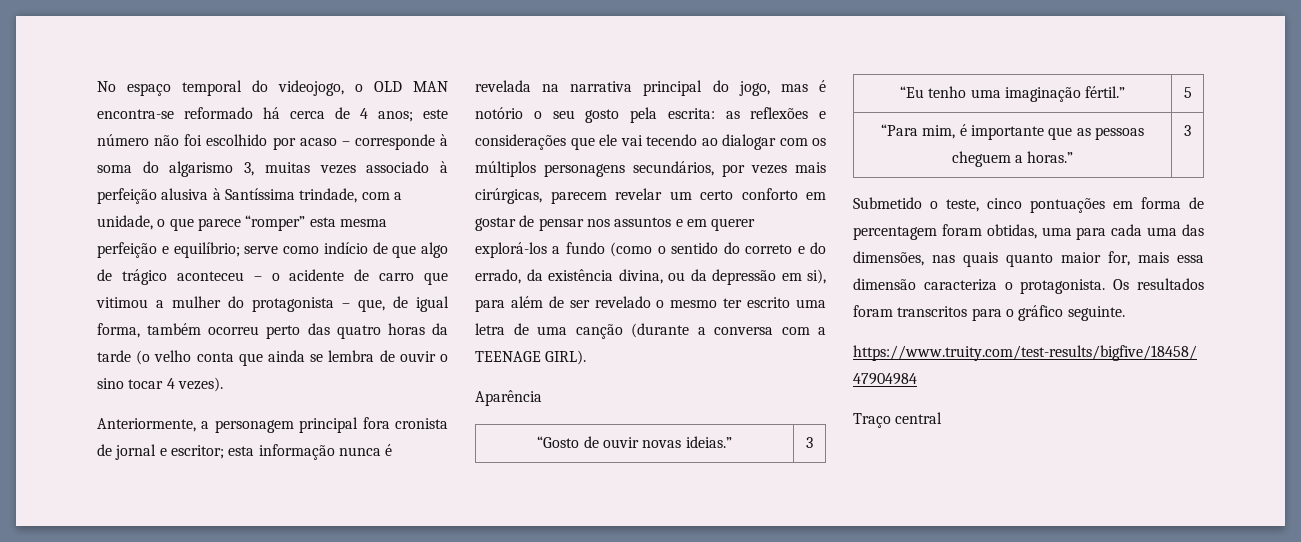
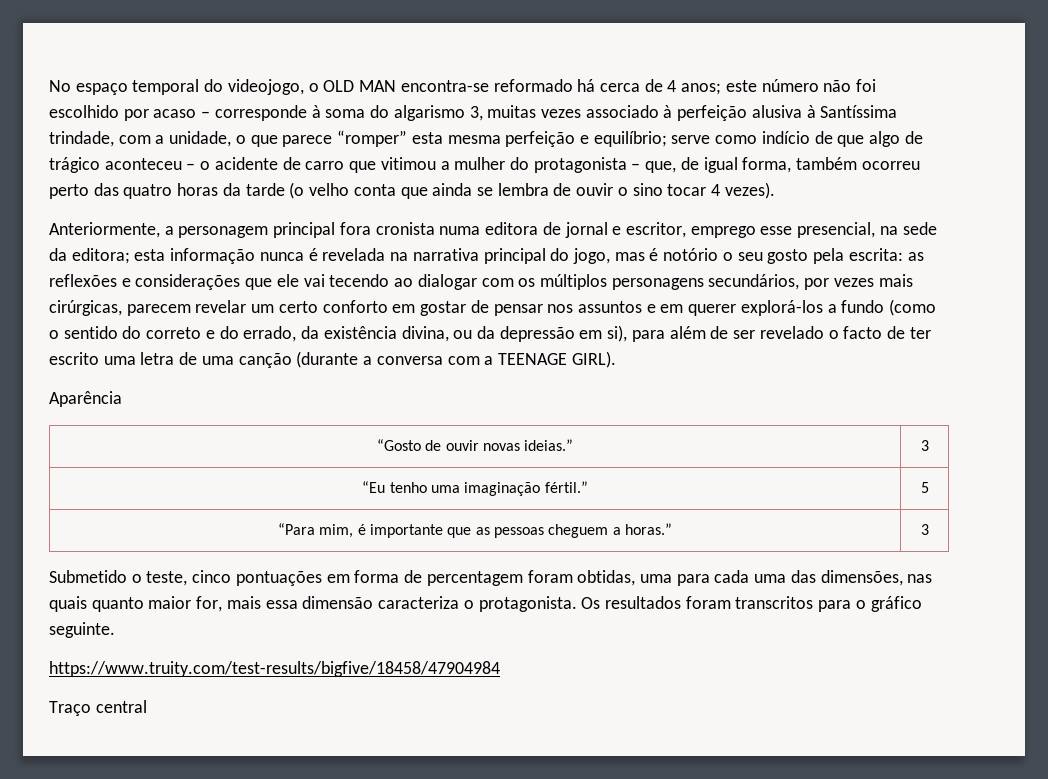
- Anteriormente, a personagem principal fora cronista de jornal e escritor;
+ Anteriormente, a personagem principal fora cronista numa editora de jornal e escritor, emprego esse presencial, na sede da editora;
- as reflexões e considerações que ele vai tecendo ao dialogar com os múltiplos personagens secundários, por vezes mais cirúrgicas, parecem revelar um certo conforto em gostar de pensar nos assuntos e em querer explorá-los a fundo (como o sentido do correto e do errado, da existência divina, ou da depressão em si), para além de ser revelado o mesmo ter escrito uma letra de uma canção (durante a conversa com a TEENAGE GIRL).
+ as reflexões e considerações que ele vai tecendo ao dialogar com os múltiplos personagens secundários, por vezes mais cirúrgicas, parecem revelar um certo conforto em gostar de pensar nos assuntos e em querer explorá-los a fundo (como o sentido do correto e do errado, da existência divina, ou da depressão em si), para além de ser revelado o facto de ter escrito uma letra de uma canção (durante a conversa com a TEENAGE GIRL).

